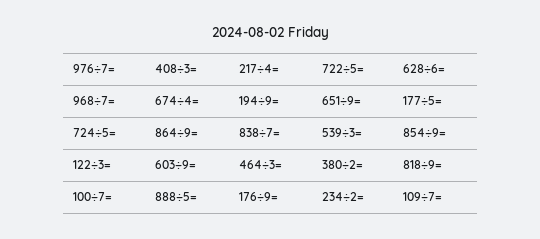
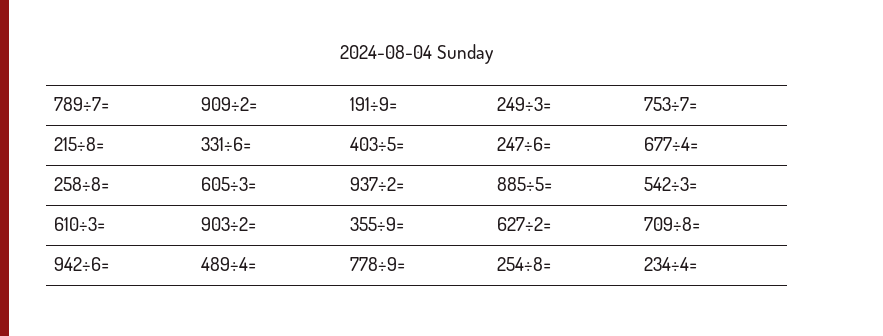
- 2024-08-02 Friday
- 976÷7= | 408÷3= | 217÷4= | 722÷5= | 628÷6=
- 968÷7= | 674÷4= | 194÷9= | 651÷9= | 177÷5=
- 724÷5= | 864÷9= | 838÷7= | 539÷3= | 854÷9=
- 122÷3= | 603÷9= | 464÷3= | 380÷2= | 818÷9=
- 100÷7= | 888÷5= | 176÷9= | 234÷2= | 109÷7=
+ 2024-08-04 Sunday
+ 789÷7= | 909÷2= | 191÷9= | 249÷3= | 753÷7=
+ 215÷8= | 331÷6= | 403÷5= | 247÷6= | 677÷4=
+ 258÷8= | 605÷3= | 937÷2= | 885÷5= | 542÷3=
+ 610÷3= | 903÷2= | 355÷9= | 627÷2= | 709÷8=
+ 942÷6= | 489÷4= | 778÷9= | 254÷8= | 234÷4=

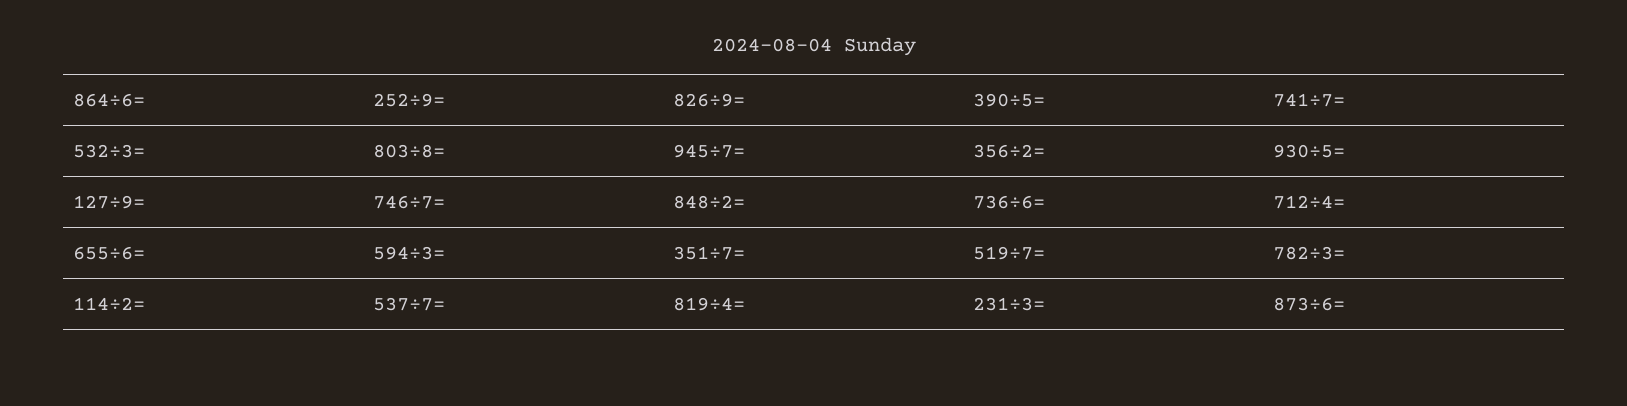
- 789÷7= | 909÷2= | 191÷9= | 249÷3= | 753÷7=
- 215÷8= | 331÷6= | 403÷5= | 247÷6= | 677÷4=
- 258÷8= | 605÷3= | 937÷2= | 885÷5= | 542÷3=
- 610÷3= | 903÷2= | 355÷9= | 627÷2= | 709÷8=
- 942÷6= | 489÷4= | 778÷9= | 254÷8= | 234÷4=
+ 864÷6= | 252÷9= | 826÷9= | 390÷5= | 741÷7=
+ 532÷3= | 803÷8= | 945÷7= | 356÷2= | 930÷5=
+ 127÷9= | 746÷7= | 848÷2= | 736÷6= | 712÷4=
+ 655÷6= | 594÷3= | 351÷7= | 519÷7= | 782÷3=
+ 114÷2= | 537÷7= | 819÷4= | 231÷3= | 873÷6=

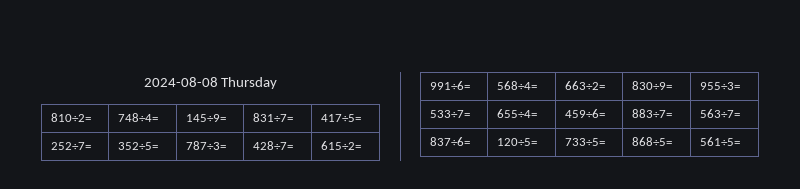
- 2024-08-04 Sunday
- 864÷6= | 252÷9= | 826÷9= | 390÷5= | 741÷7=
- 532÷3= | 803÷8= | 945÷7= | 356÷2= | 930÷5=
- 127÷9= | 746÷7= | 848÷2= | 736÷6= | 712÷4=
- 655÷6= | 594÷3= | 351÷7= | 519÷7= | 782÷3=
- 114÷2= | 537÷7= | 819÷4= | 231÷3= | 873÷6=
+ 2024-08-08 Thursday
+ 810÷2= | 748÷4= | 145÷9= | 831÷7= | 417÷5=
+ 252÷7= | 352÷5= | 787÷3= | 428÷7= | 615÷2=
+ 991÷6= | 568÷4= | 663÷2= | 830÷9= | 955÷3=
+ 533÷7= | 655÷4= | 459÷6= | 883÷7= | 563÷7=
+ 837÷6= | 120÷5= | 733÷5= | 868÷5= | 561÷5=

